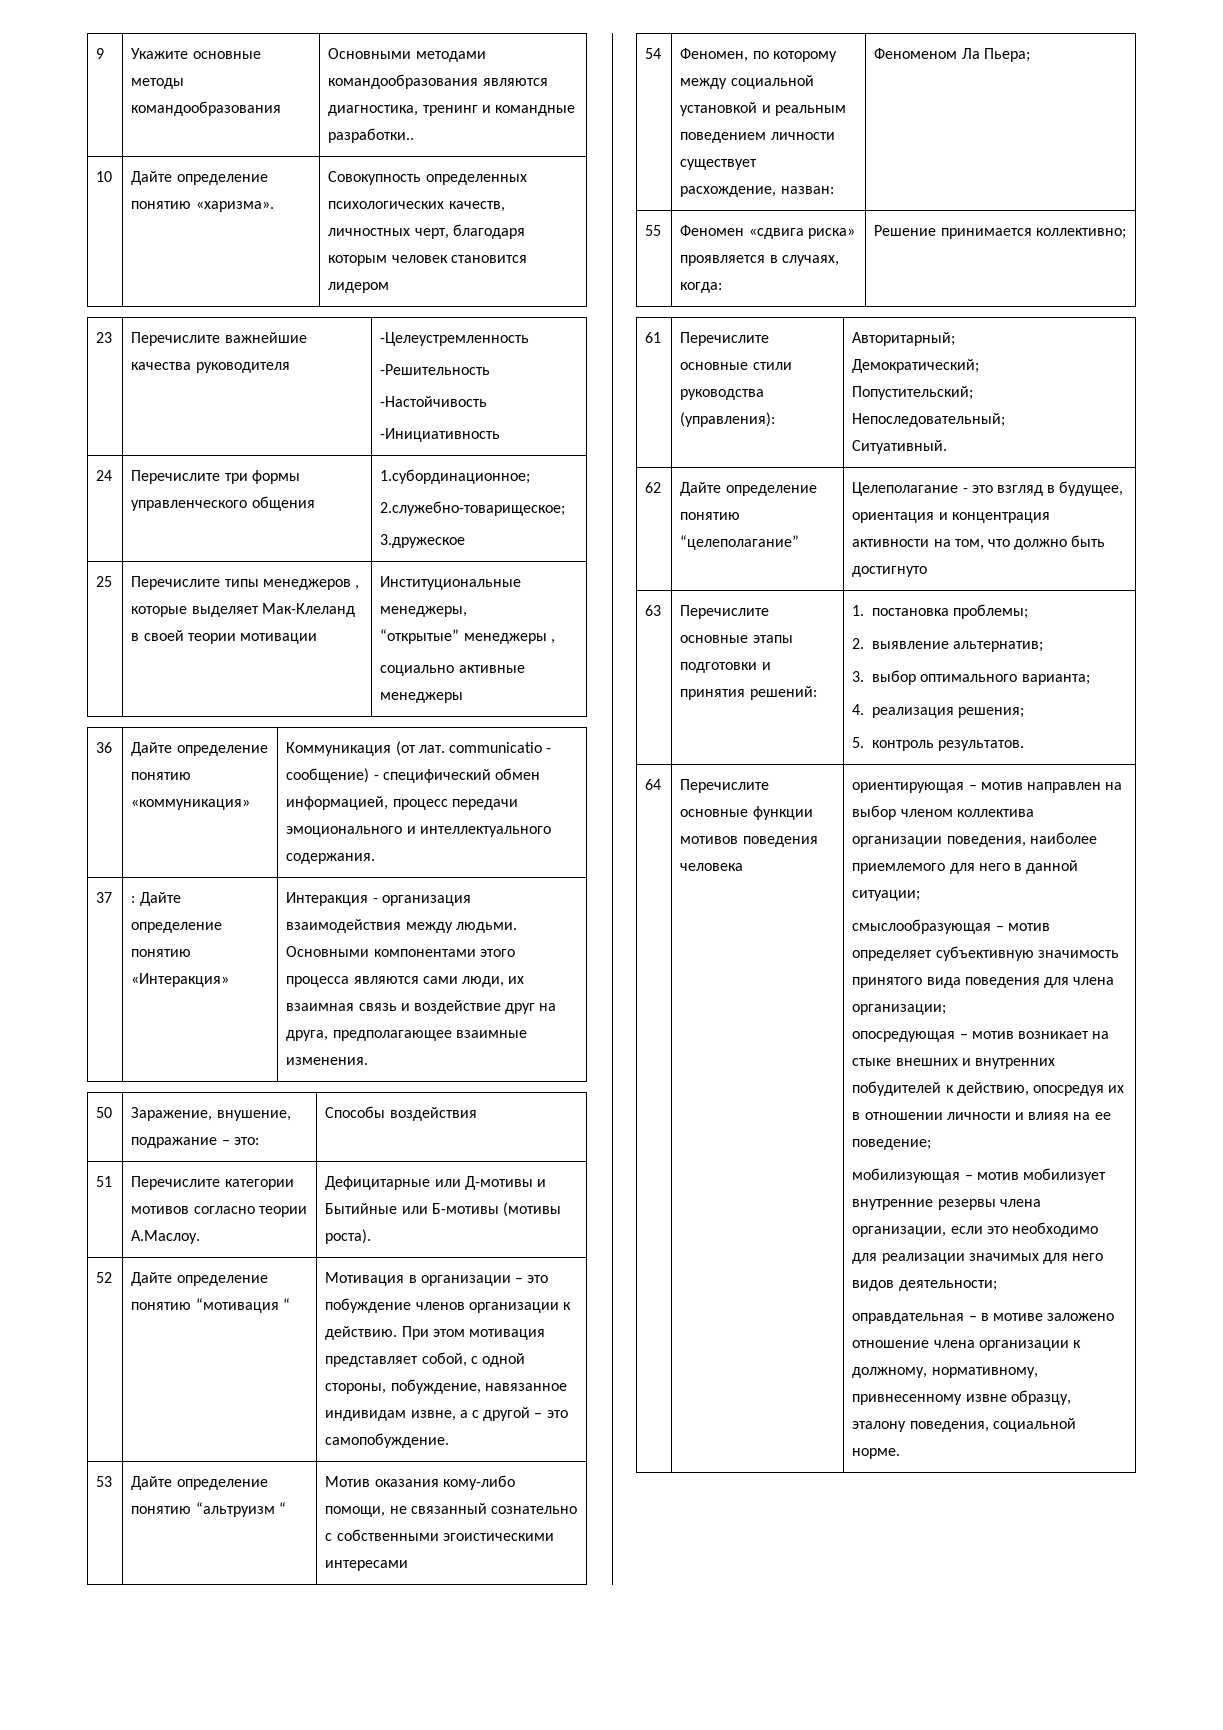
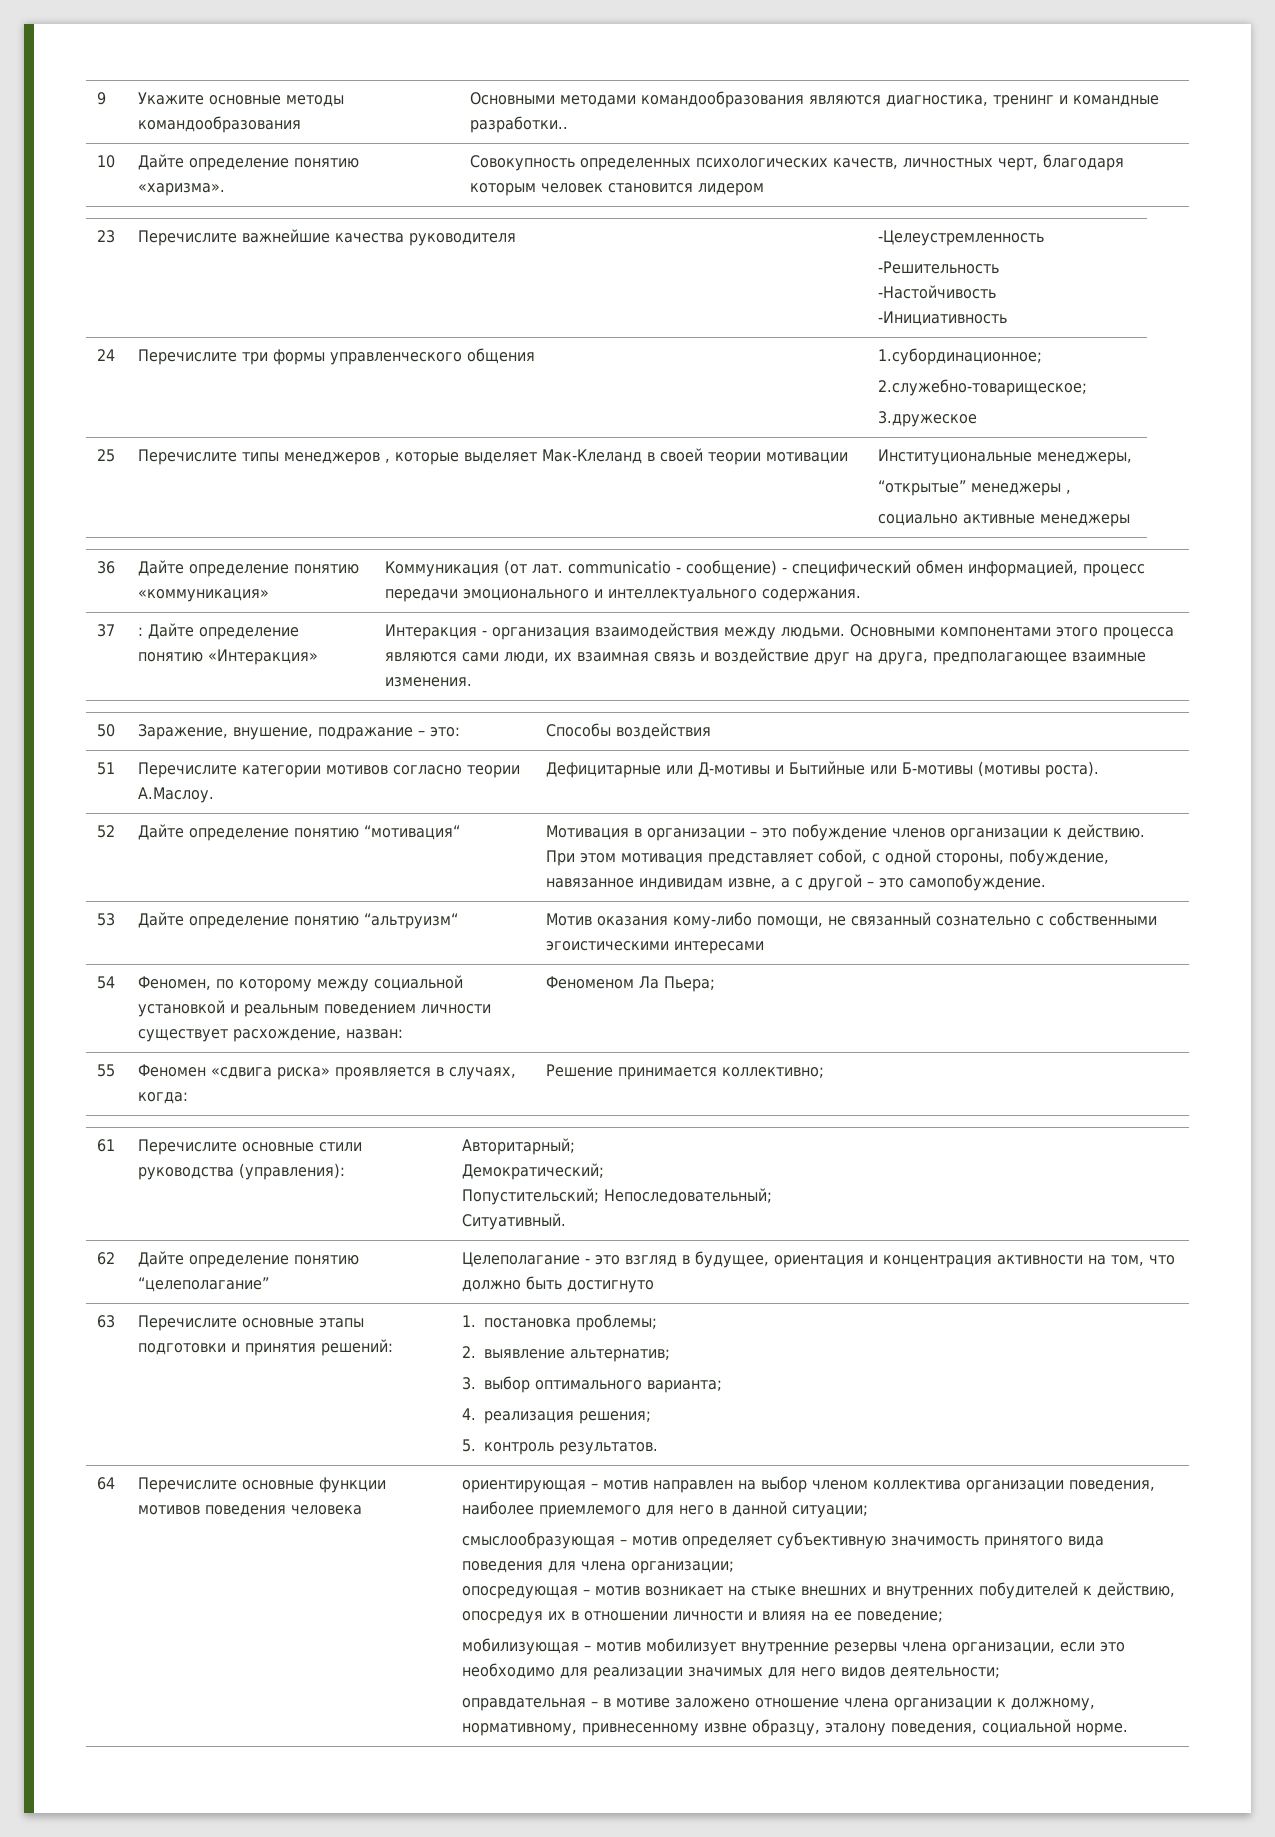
- 52 | Дайте определение понятию “мотивация “ | Мотивация в организации – это побуждение членов организации к действию. При этом мотивация представляет собой, с одной стороны, побуждение, навязанное индивидам извне, а с другой – это самопобуждение.
+ 52 | Дайте определение понятию “мотивация“ | Мотивация в организации – это побуждение членов организации к действию. При этом мотивация представляет собой, с одной стороны, побуждение, навязанное индивидам извне, а с другой – это самопобуждение.
- 53 | Дайте определение понятию “альтруизм “ | Мотив оказания кому-либо помощи, не связанный сознательно с собственными эгоистическими интересами
+ 53 | Дайте определение понятию “альтруизм“ | Мотив оказания кому-либо помощи, не связанный сознательно с собственными эгоистическими интересами

